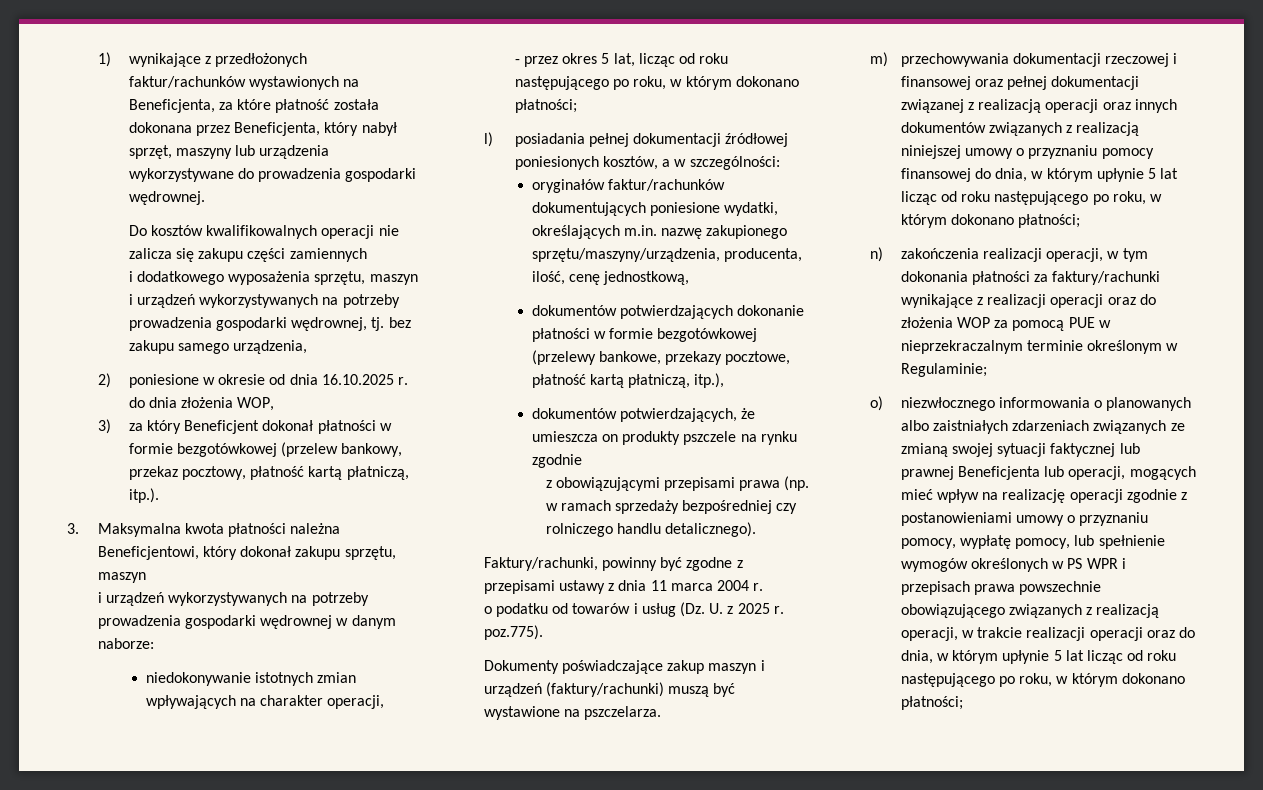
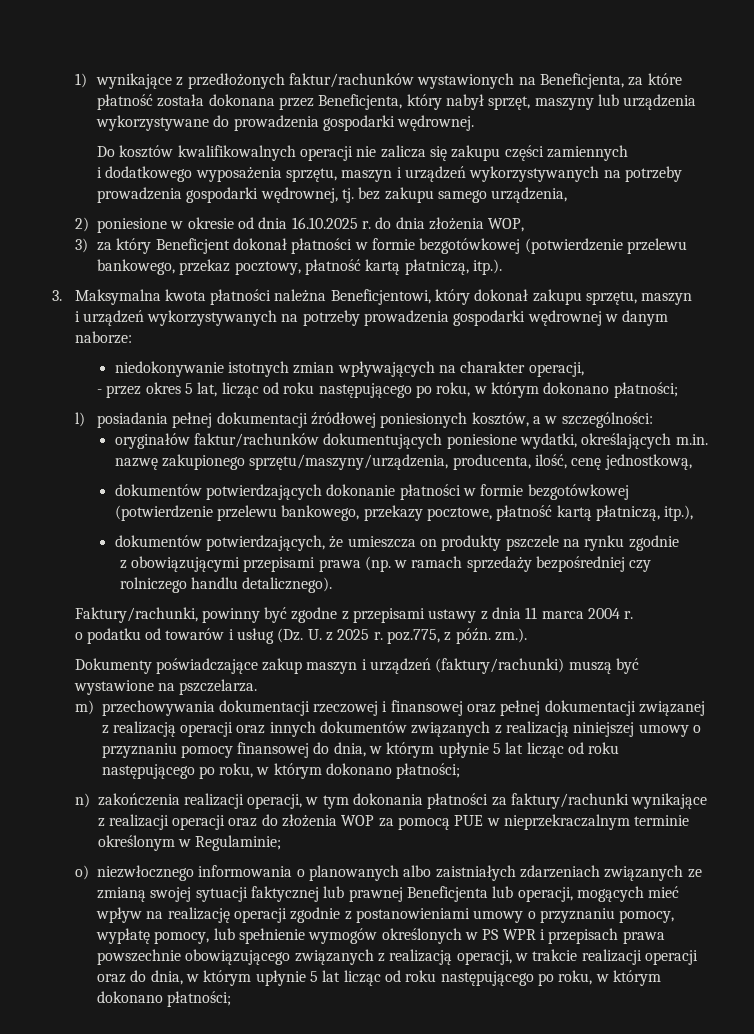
- 3) za który Beneficjent dokonał płatności w formie bezgotówkowej (przelew bankowy, przekaz pocztowy, płatność kartą płatniczą, itp.).
+ 3) za który Beneficjent dokonał płatności w formie bezgotówkowej (potwierdzenie przelewu bankowego, przekaz pocztowy, płatność kartą płatniczą, itp.).
- dokumentów potwierdzających dokonanie płatności w formie bezgotówkowej (przelewy bankowe, przekazy pocztowe, płatność kartą płatniczą, itp.),
+ dokumentów potwierdzających dokonanie płatności w formie bezgotówkowej (potwierdzenie przelewu bankowego, przekazy pocztowe, płatność kartą płatniczą, itp.),
- o podatku od towarów i usług (Dz. U. z 2025 r. poz.775).
+ o podatku od towarów i usług (Dz. U. z 2025 r. poz.775, z późn. zm.).

